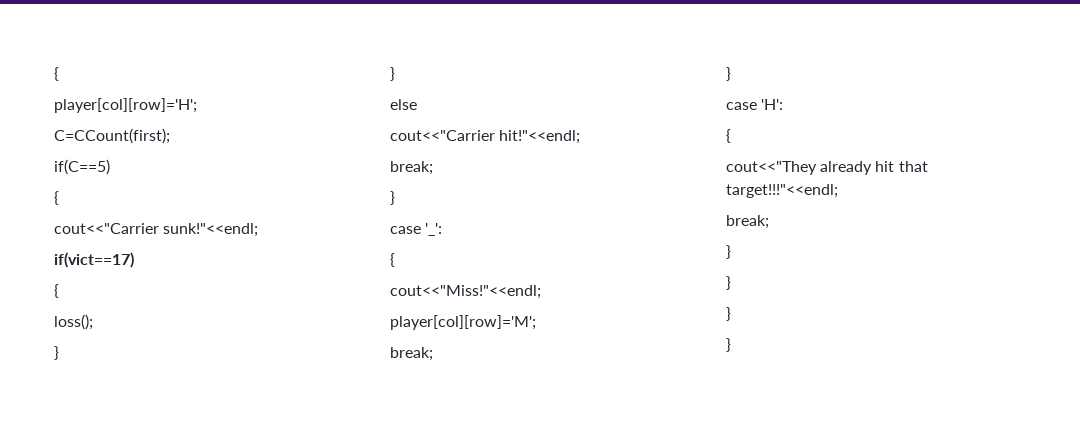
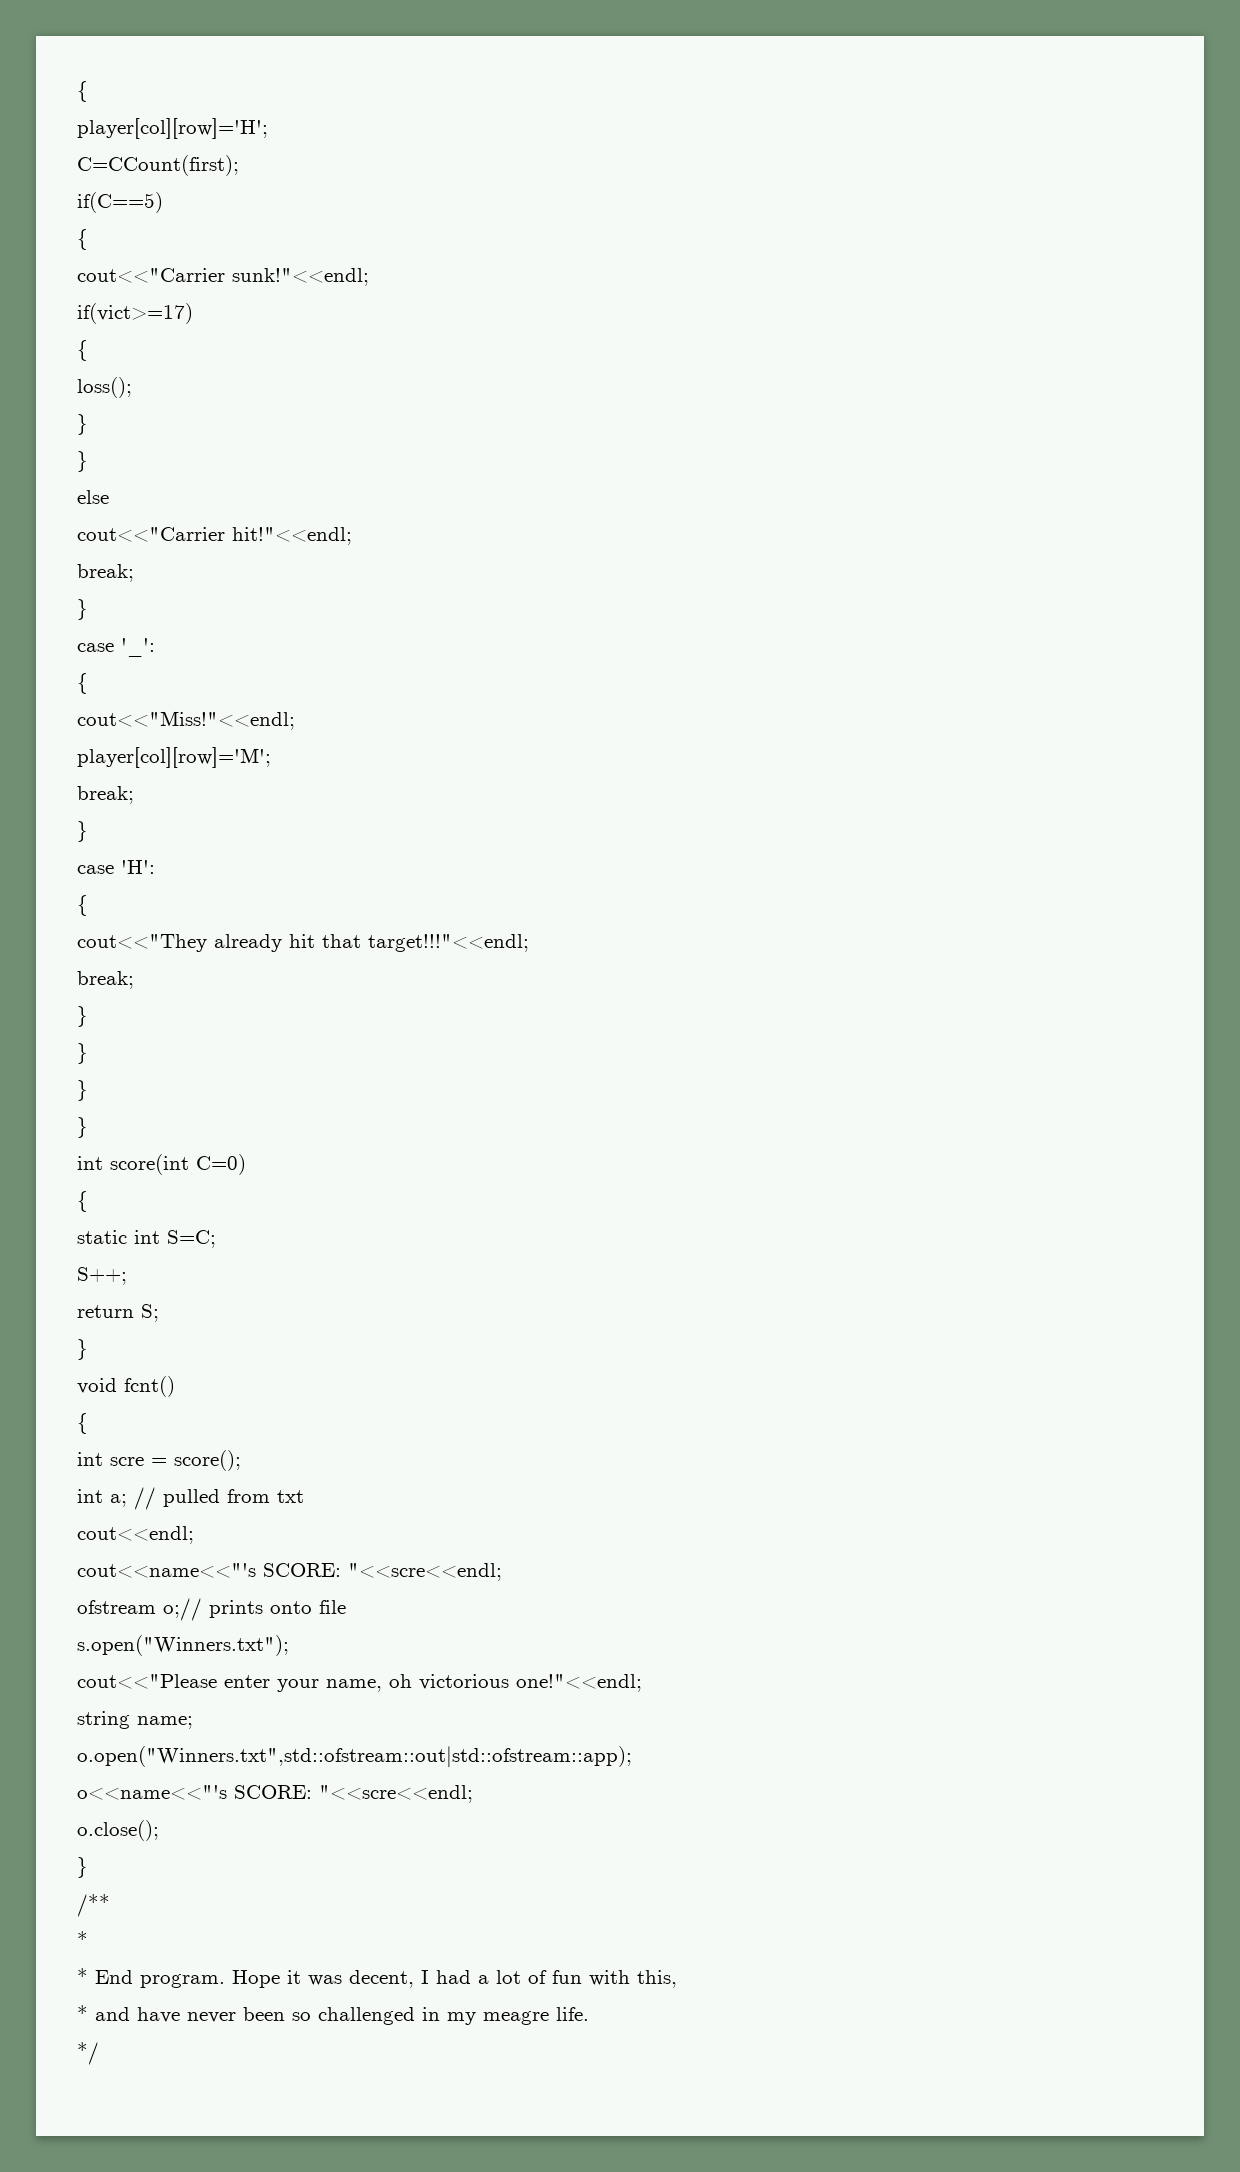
- if(vict==17)
+ if(vict>=17)
+ int score(int C=0)
+ {
+ static int S=C;
+ S++;
+ return S;
+ }
+ void fcnt()
+ {
+ int scre = score();
+ int a; // pulled from txt
+ cout<<endl;
+ cout<<name<<"'s SCORE: "<<scre<<endl;
+ ofstream o;// prints onto file
+ s.open("Winners.txt");
+ cout<<"Please enter your name, oh victorious one!"<<endl;
+ string name;
+ o.open("Winners.txt",std::ofstream::out|std::ofstream::app);
+ o<<name<<"'s SCORE: "<<scre<<endl;
+ o.close();
+ }
+ /**
+ *
+ * End program. Hope it was decent, I had a lot of fun with this,
+ * and have never been so challenged in my meagre life.
+ */

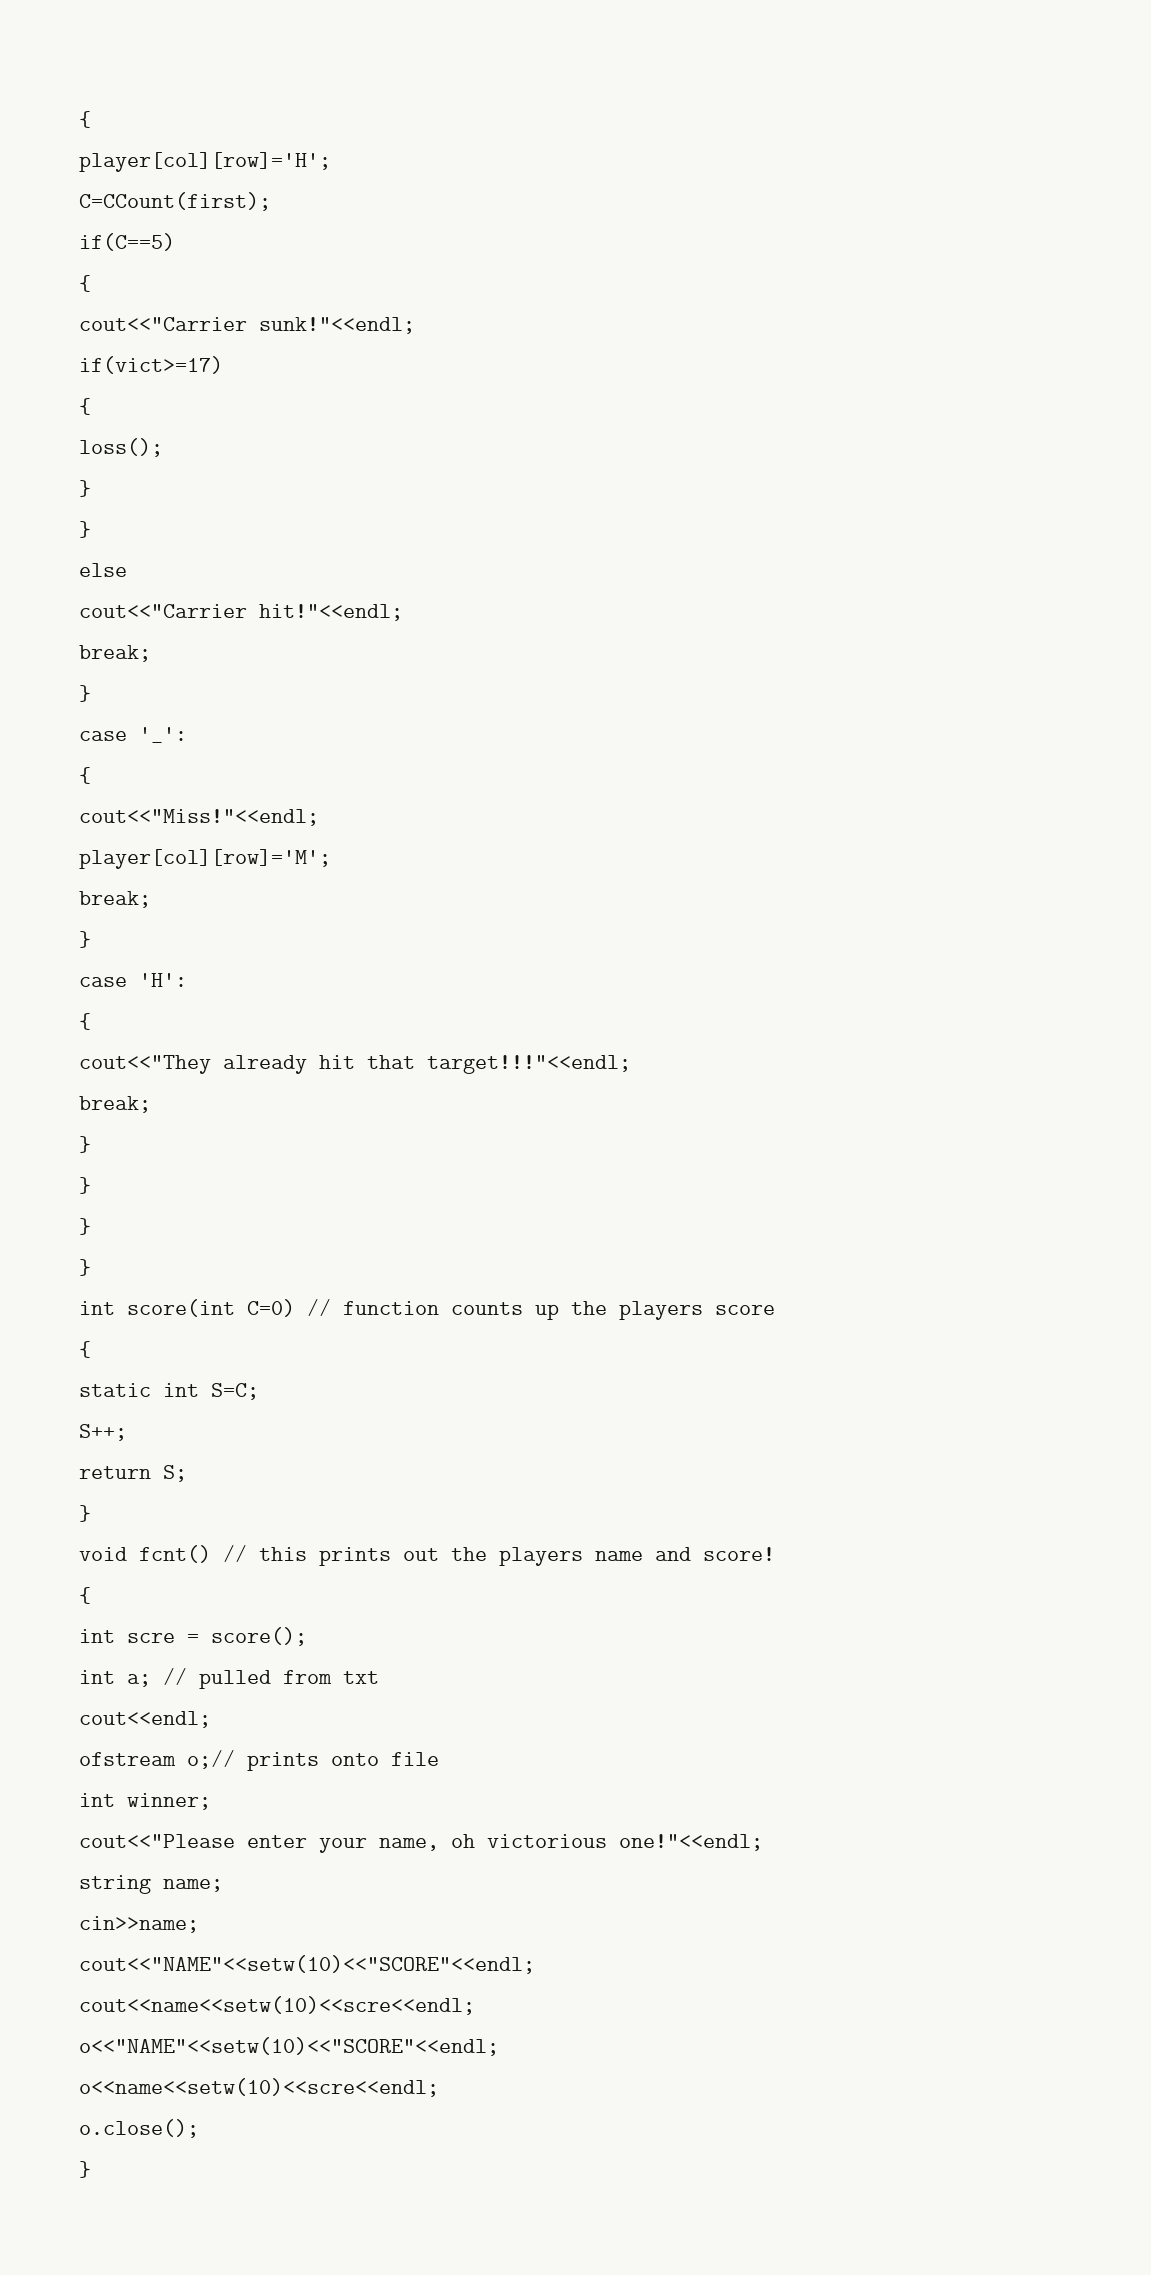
- int score(int C=0)
+ int score(int C=0) // function counts up the players score
- void fcnt()
+ void fcnt() // this prints out the players name and score!
- cout<<name<<"'s SCORE: "<<scre<<endl;
- s.open("Winners.txt");
+ int winner;
- o.open("Winners.txt",std::ofstream::out|std::ofstream::app);
- o<<name<<"'s SCORE: "<<scre<<endl;
+ cin>>name;
+ cout<<"NAME"<<setw(10)<<"SCORE"<<endl;
+ cout<<name<<setw(10)<<scre<<endl;
+ o<<"NAME"<<setw(10)<<"SCORE"<<endl;
+ o<<name<<setw(10)<<scre<<endl;
  o.close();
  }
- /**
- *
- * End program. Hope it was decent, I had a lot of fun with this,
- * and have never been so challenged in my meagre life.
- */

